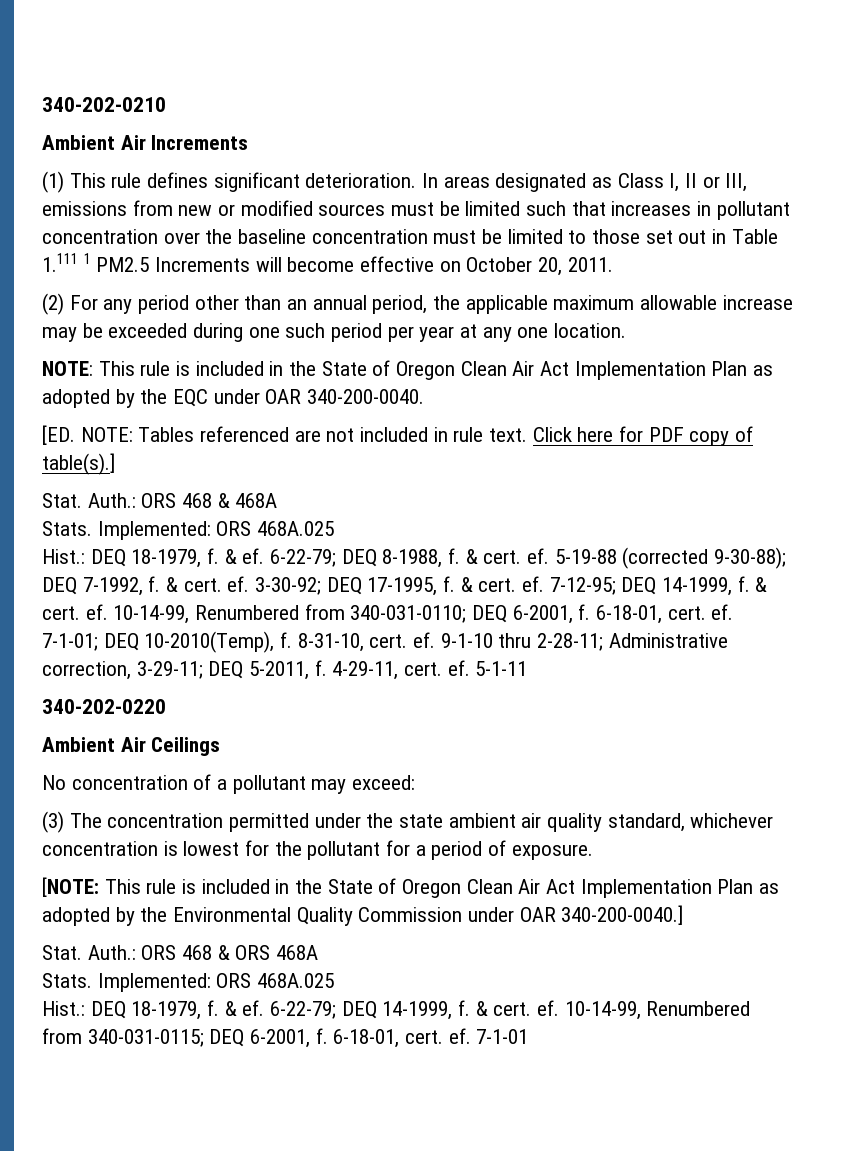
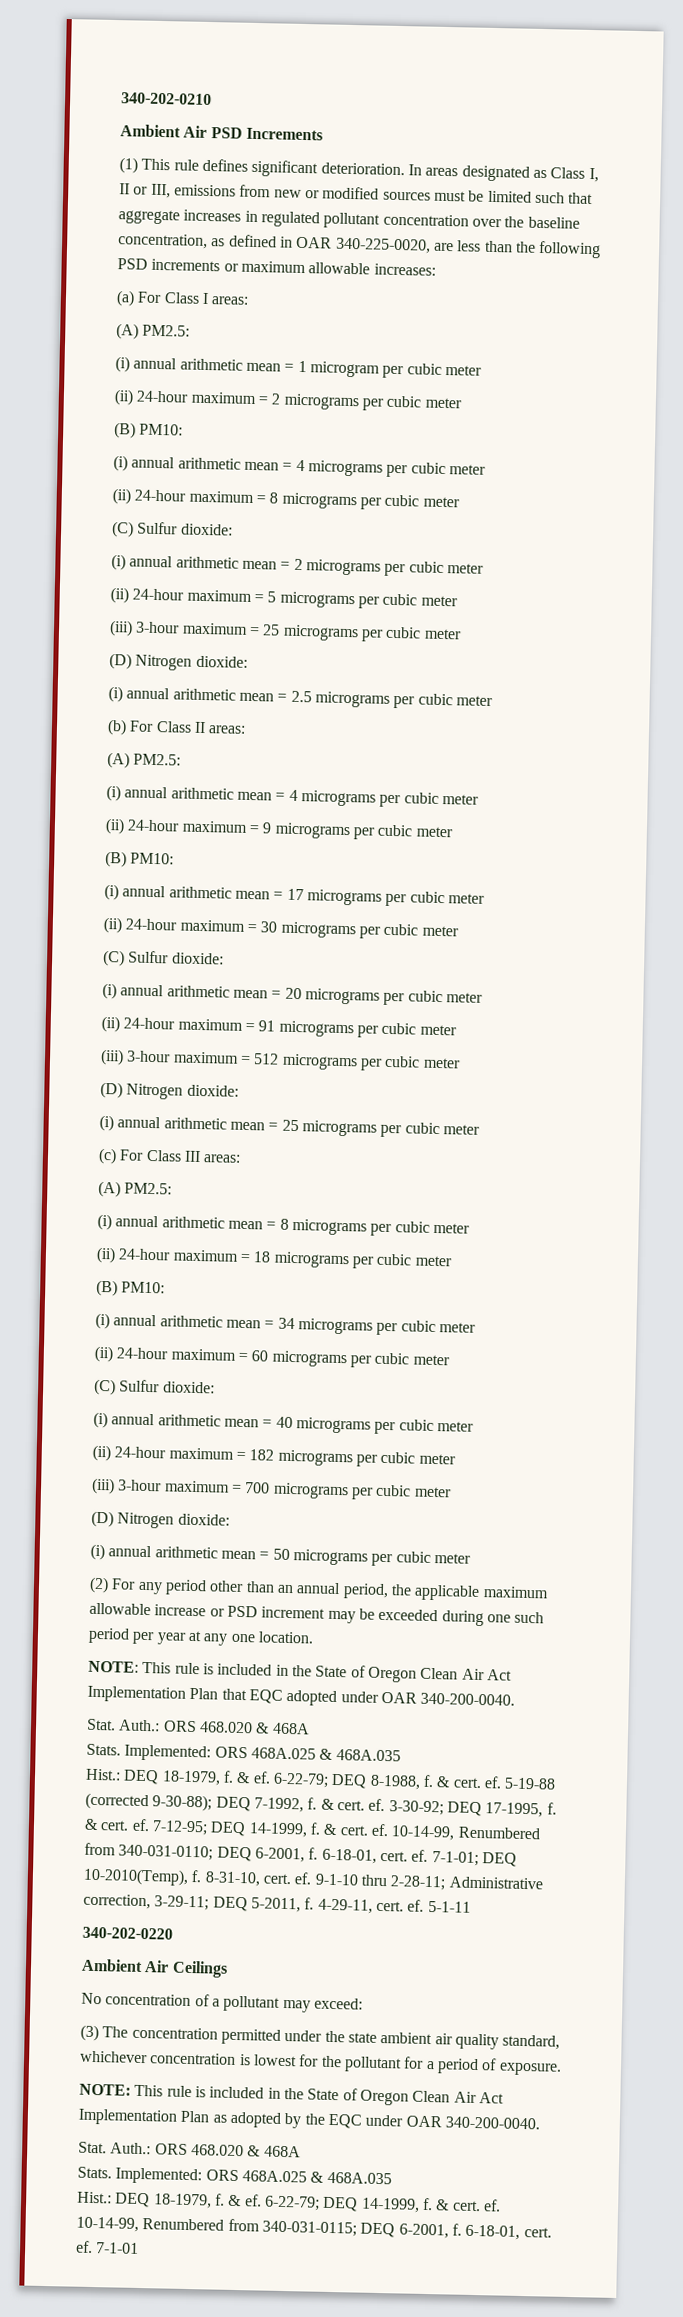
- Ambient Air Increments
+ Ambient Air PSD Increments
- In areas designated as Class I, II or III, emissions from new or modified sources must be limited such that increases in pollutant concentration over the baseline concentration must be limited to those set out in Table 1.111 1 PM2.5 Increments will become effective on October 20, 2011.
+ In areas designated as Class I, II or III, emissions from new or modified sources must be limited such that aggregate increases in regulated pollutant concentration over the baseline concentration, as defined in OAR 340-225-0020, are less than the following PSD increments or maximum allowable increases:
+ (a) For Class I areas:
+ (A) PM2.5:
+ (i) annual arithmetic mean = 1 microgram per cubic meter
+ (ii) 24-hour maximum = 2 micrograms per cubic meter
+ (B) PM10:
+ (i) annual arithmetic mean = 4 micrograms per cubic meter
+ (ii) 24-hour maximum = 8 micrograms per cubic meter
+ (C) Sulfur dioxide:
+ (i) annual arithmetic mean = 2 micrograms per cubic meter
+ (ii) 24-hour maximum = 5 micrograms per cubic meter
+ (iii) 3-hour maximum = 25 micrograms per cubic meter
+ (D) Nitrogen dioxide:
+ (i) annual arithmetic mean = 2.5 micrograms per cubic meter
+ (b) For Class II areas:
+ (A) PM2.5:
+ (i) annual arithmetic mean = 4 micrograms per cubic meter
+ (ii) 24-hour maximum = 9 micrograms per cubic meter
+ (B) PM10:
+ (i) annual arithmetic mean = 17 micrograms per cubic meter
+ (ii) 24-hour maximum = 30 micrograms per cubic meter
+ (C) Sulfur dioxide:
+ (i) annual arithmetic mean = 20 micrograms per cubic meter
+ (ii) 24-hour maximum = 91 micrograms per cubic meter
+ (iii) 3-hour maximum = 512 micrograms per cubic meter
+ (D) Nitrogen dioxide:
+ (i) annual arithmetic mean = 25 micrograms per cubic meter
+ (c) For Class III areas:
+ (A) PM2.5:
+ (i) annual arithmetic mean = 8 micrograms per cubic meter
+ (ii) 24-hour maximum = 18 micrograms per cubic meter
+ (B) PM10:
+ (i) annual arithmetic mean = 34 micrograms per cubic meter
+ (ii) 24-hour maximum = 60 micrograms per cubic meter
+ (C) Sulfur dioxide:
+ (i) annual arithmetic mean = 40 micrograms per cubic meter
+ (ii) 24-hour maximum = 182 micrograms per cubic meter
+ (iii) 3-hour maximum = 700 micrograms per cubic meter
+ (D) Nitrogen dioxide:
+ (i) annual arithmetic mean = 50 micrograms per cubic meter
- (2) For any period other than an annual period, the applicable maximum allowable increase may be exceeded during one such period per year at any one location.
+ (2) For any period other than an annual period, the applicable maximum allowable increase or PSD increment may be exceeded during one such period per year at any one location.
- NOTE: This rule is included in the State of Oregon Clean Air Act Implementation Plan as adopted by the EQC under OAR 340-200-0040.
- [ED. NOTE: Tables referenced are not included in rule text. Click here for PDF copy of table(s).]
- Stat. Auth.: ORS 468 & 468A
- Stats. Implemented: ORS 468A.025
+ NOTE: This rule is included in the State of Oregon Clean Air Act Implementation Plan that EQC adopted under OAR 340-200-0040.
+ Stat. Auth.: ORS 468.020 & 468A
+ Stats. Implemented: ORS 468A.025 & 468A.035
- [NOTE: This rule is included in the State of Oregon Clean Air Act Implementation Plan as adopted by the Environmental Quality Commission under OAR 340-200-0040.]
- Stat. Auth.: ORS 468 & ORS 468A
- Stats. Implemented: ORS 468A.025
+ NOTE: This rule is included in the State of Oregon Clean Air Act Implementation Plan as adopted by the EQC under OAR 340-200-0040.
+ Stat. Auth.: ORS 468.020 & 468A
+ Stats. Implemented: ORS 468A.025 & 468A.035

